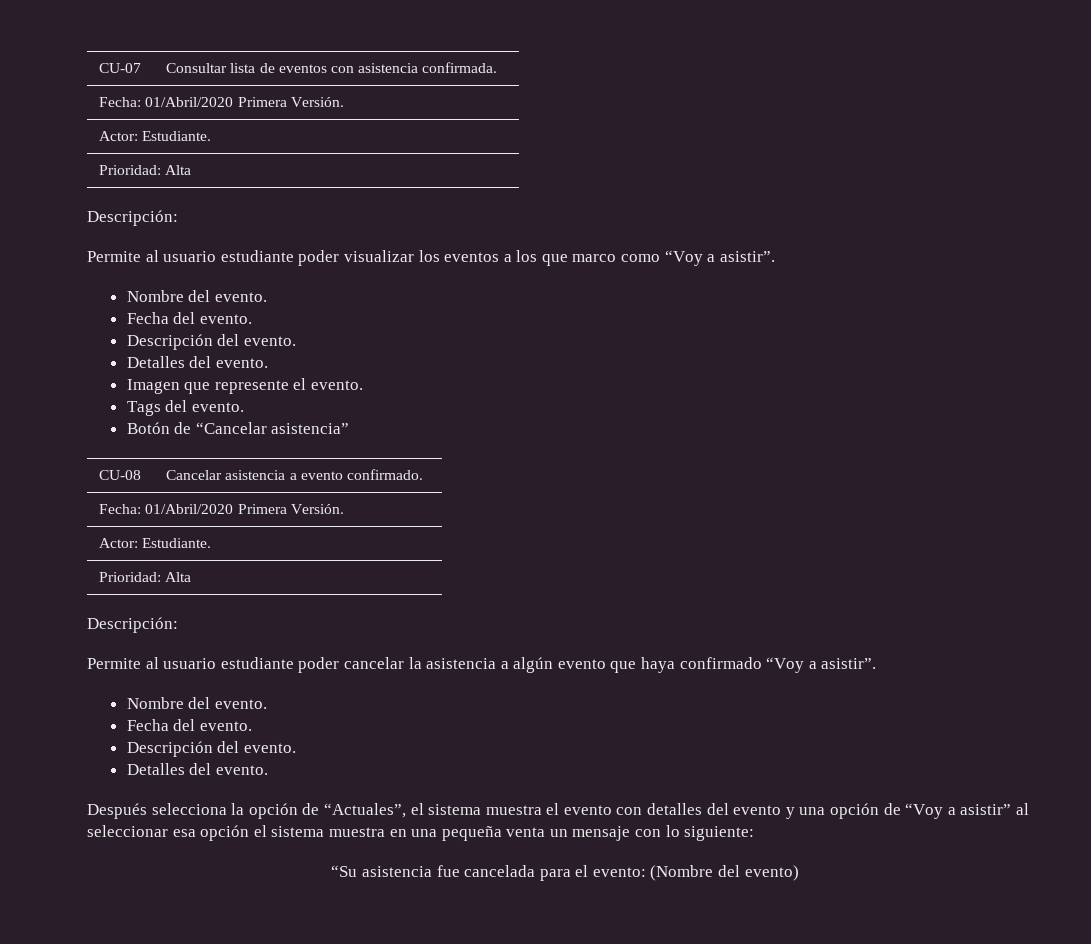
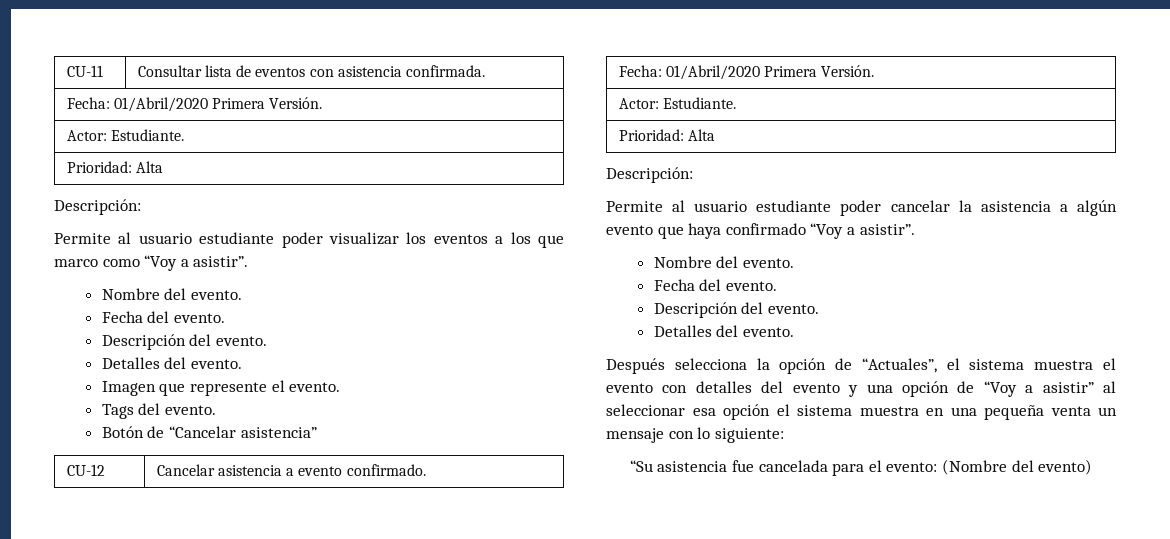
- CU-07 | Consultar lista de eventos con asistencia confirmada.
+ CU-11 | Consultar lista de eventos con asistencia confirmada.
- CU-08 | Cancelar asistencia a evento confirmado.
+ CU-12 | Cancelar asistencia a evento confirmado.

